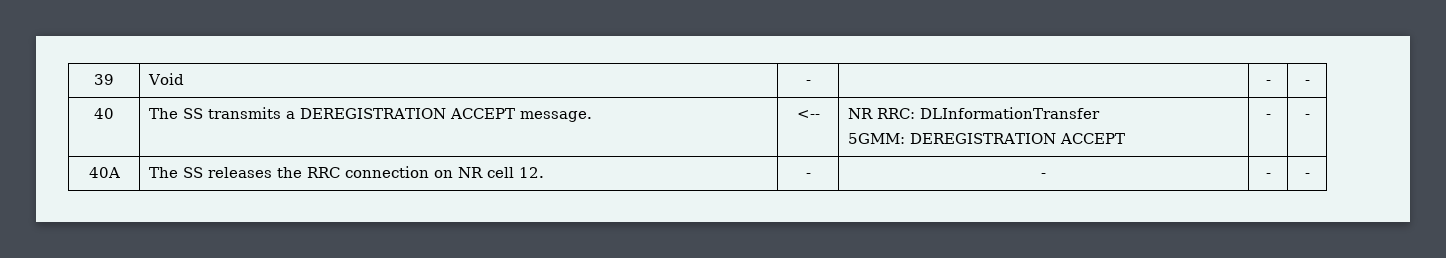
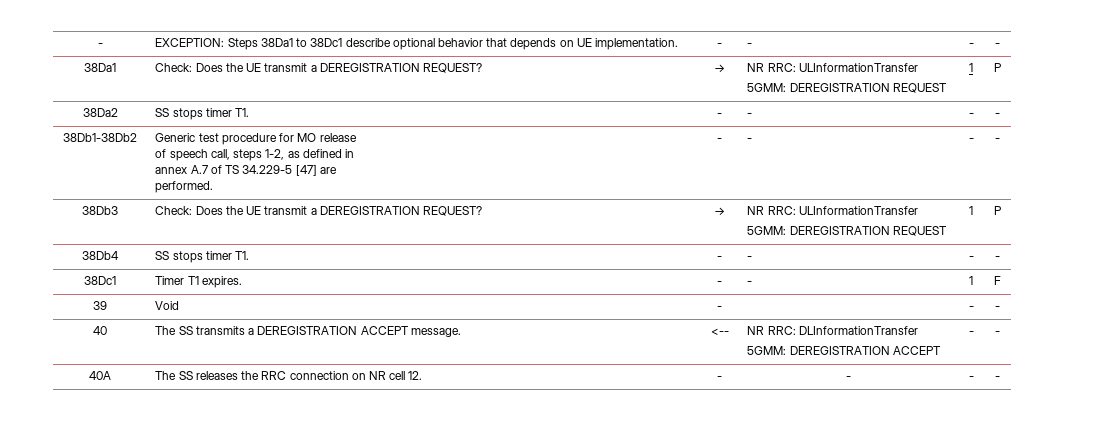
+ - | EXCEPTION: Steps 38Da1 to 38Dc1 describe optional behavior that depends on UE implementation. | - | - | - | -
+ 38Da1 | Check: Does the UE transmit a DEREGISTRATION REQUEST? | → | NR RRC: ULInformationTransfer
+ 5GMM: DEREGISTRATION REQUEST | 1 | P
+ 38Da2 | SS stops timer T1. | - | - | - | -
+ 38Db1-38Db2 | Generic test procedure for MO release
+ of speech call, steps 1-2, as defined in
+ annex A.7 of TS 34.229-5 [47] are
+ performed. | - | - | - | -
+ 38Db3 | Check: Does the UE transmit a DEREGISTRATION REQUEST? | → | NR RRC: ULInformationTransfer
+ 5GMM: DEREGISTRATION REQUEST | 1 | P
+ 38Db4 | SS stops timer T1. | - | - | - | -
+ 38Dc1 | Timer T1 expires. | - | - | 1 | F

